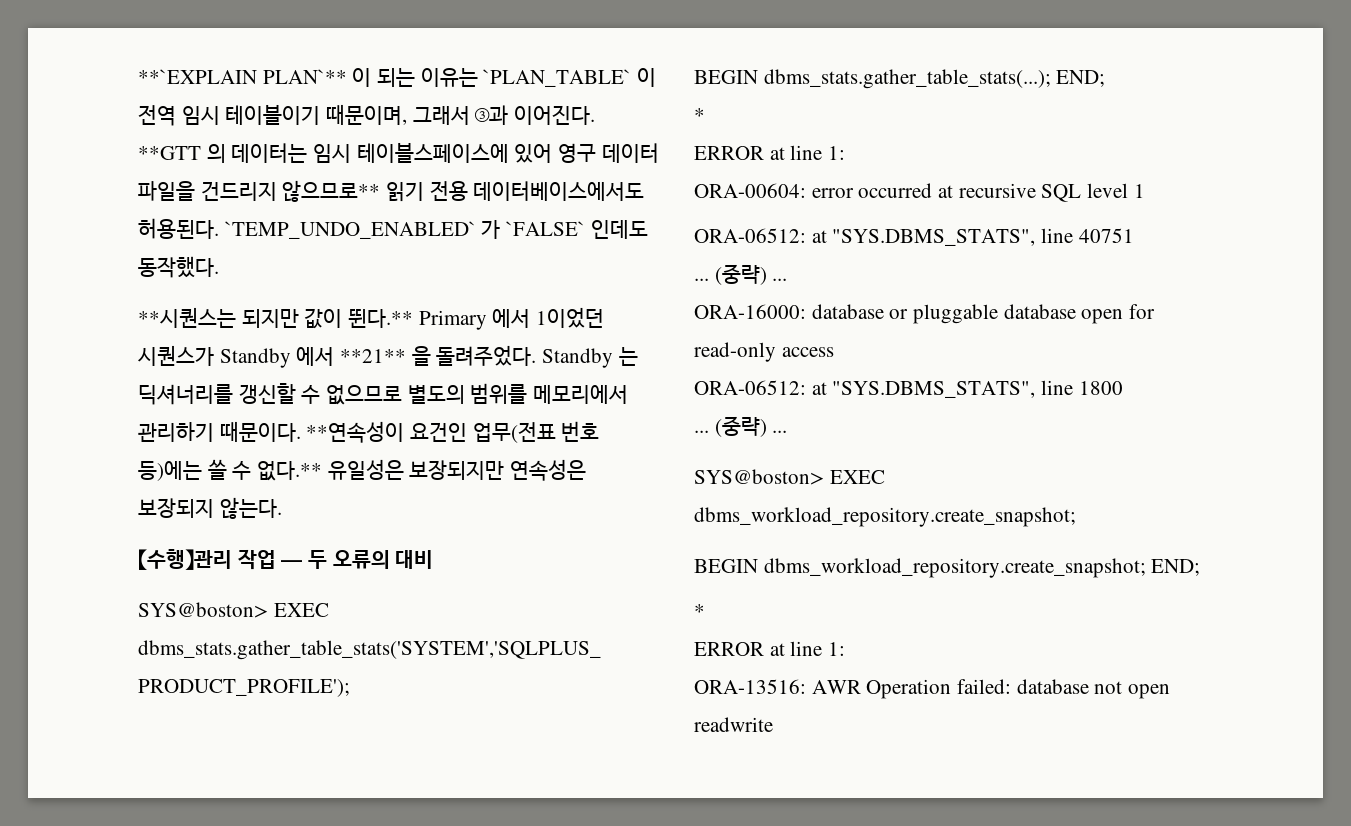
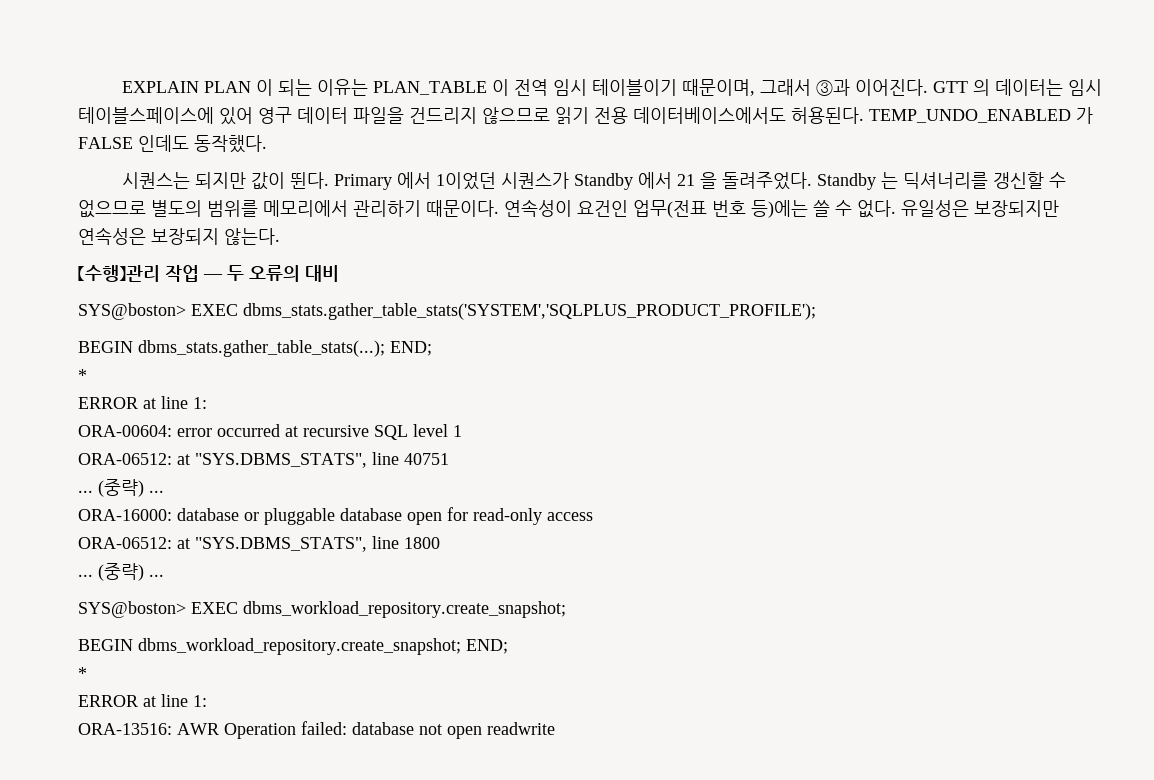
- **`EXPLAIN PLAN`** 이 되는 이유는 `PLAN_TABLE` 이 전역 임시 테이블이기 때문이며, 그래서 ③과 이어진다.
+ EXPLAIN PLAN 이 되는 이유는 PLAN_TABLE 이 전역 임시 테이블이기 때문이며, 그래서 ③과 이어진다.
- **GTT 의 데이터는 임시 테이블스페이스에 있어 영구 데이터 파일을 건드리지 않으므로** 읽기 전용 데이터베이스에서도 허용된다.
+ GTT 의 데이터는 임시 테이블스페이스에 있어 영구 데이터 파일을 건드리지 않으므로 읽기 전용 데이터베이스에서도 허용된다.
- `TEMP_UNDO_ENABLED` 가 `FALSE` 인데도 동작했다.
+ TEMP_UNDO_ENABLED 가 FALSE 인데도 동작했다.
- **시퀀스는 되지만 값이 뛴다.** Primary 에서 1이었던 시퀀스가 Standby 에서 **21** 을 돌려주었다.
+ 시퀀스는 되지만 값이 뛴다. Primary 에서 1이었던 시퀀스가 Standby 에서 21 을 돌려주었다.
- **연속성이 요건인 업무(전표 번호 등)에는 쓸 수 없다.** 유일성은 보장되지만 연속성은 보장되지 않는다.
+ 연속성이 요건인 업무(전표 번호 등)에는 쓸 수 없다. 유일성은 보장되지만 연속성은 보장되지 않는다.

